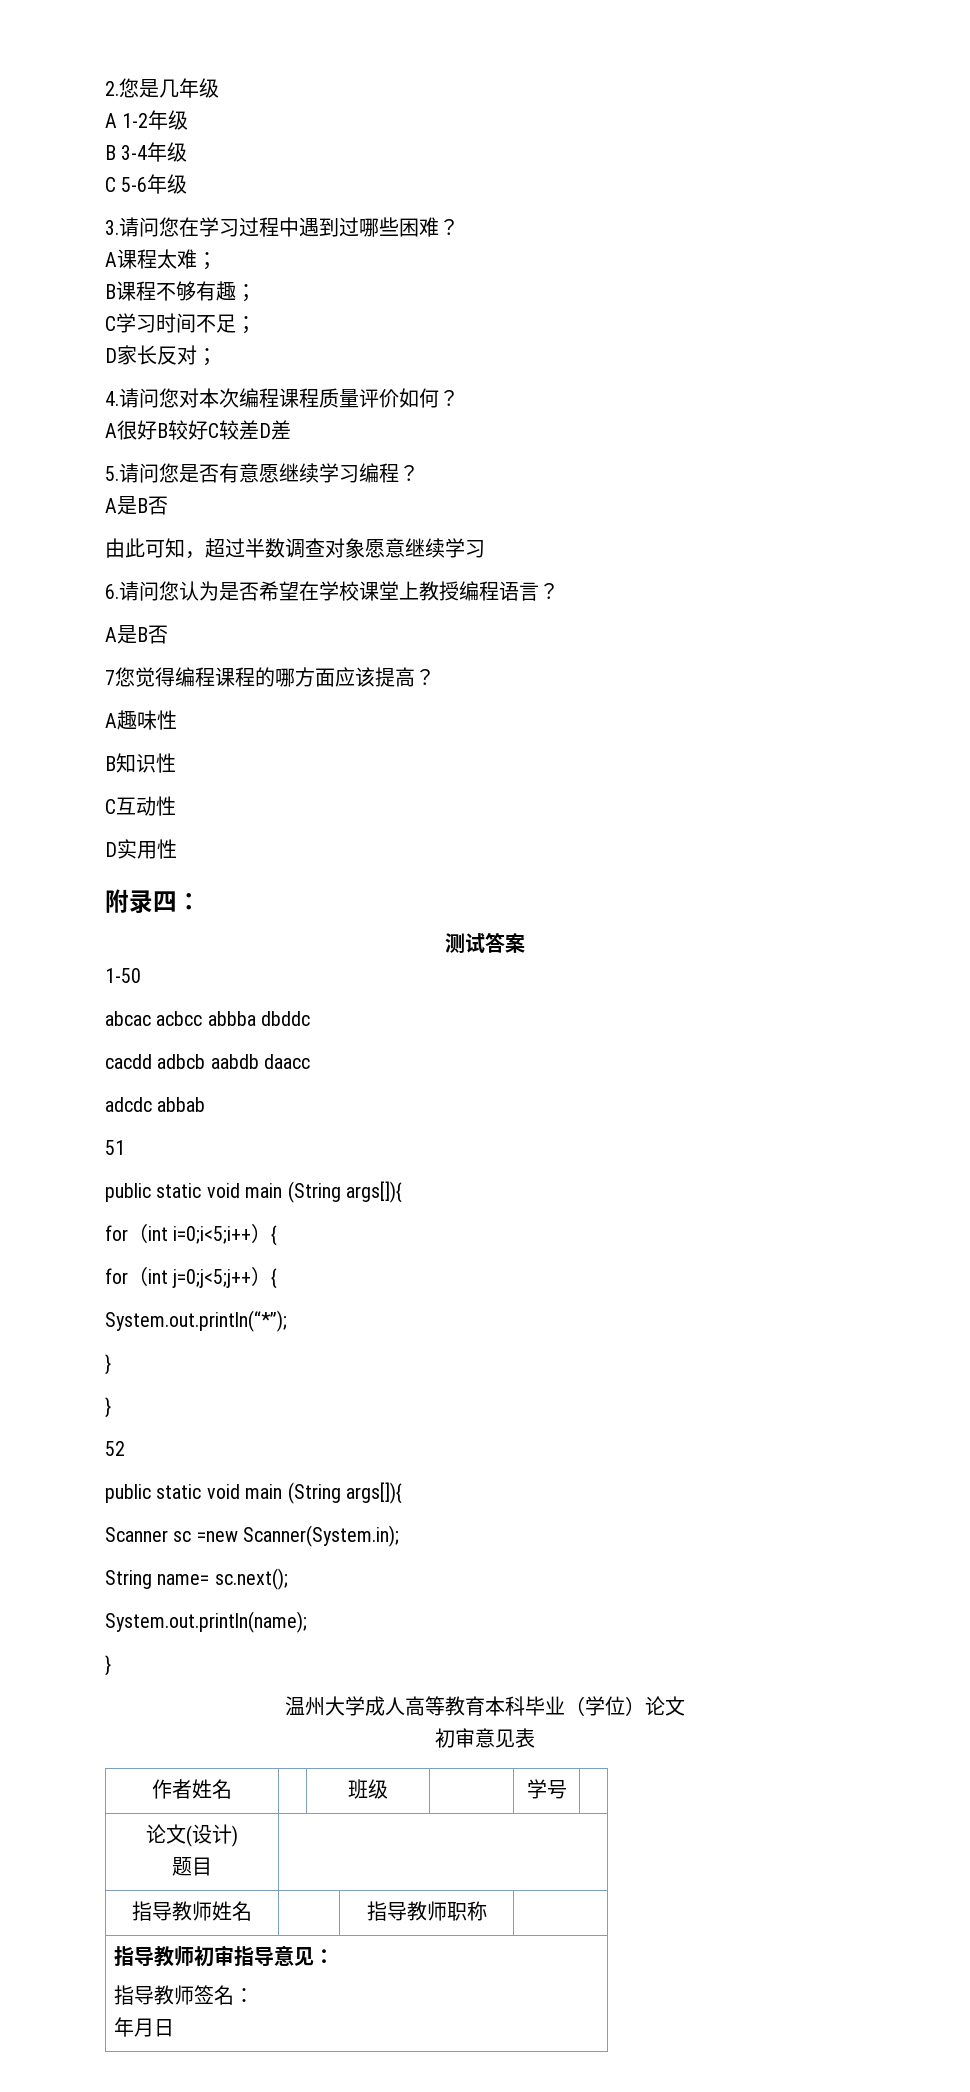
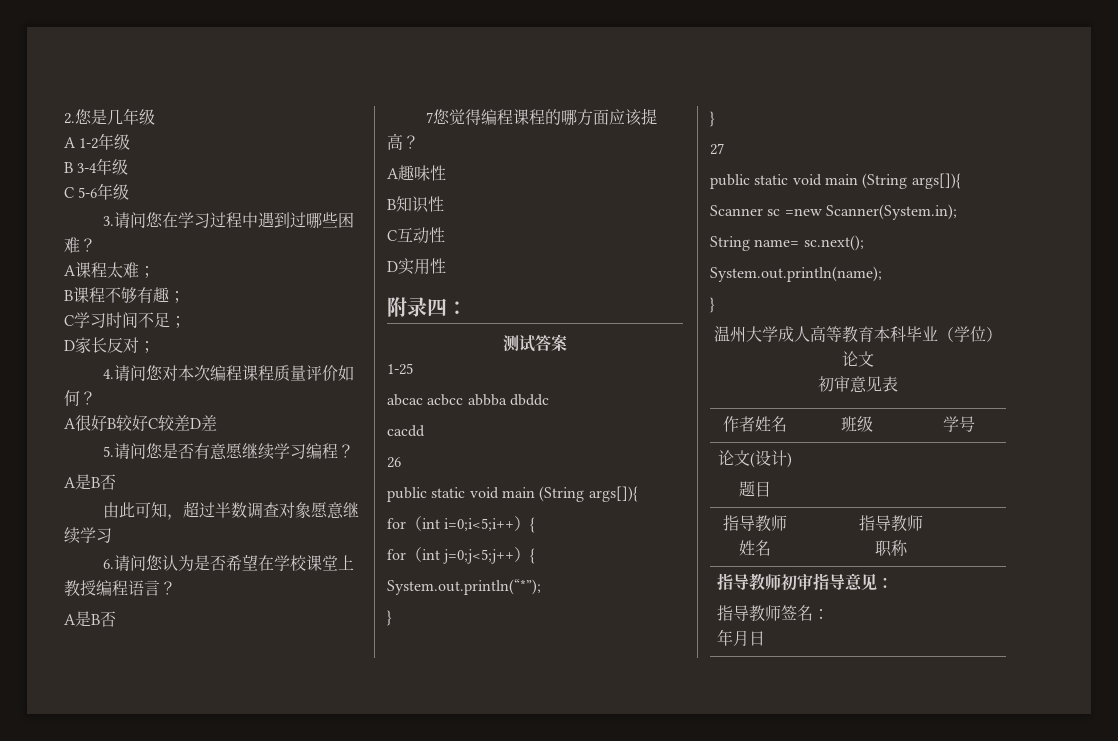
- 1-50
+ 1-25
- cacdd adbcb aabdb daacc
- adcdc abbab
- 51
+ cacdd
+ 26
- 52
+ 27

